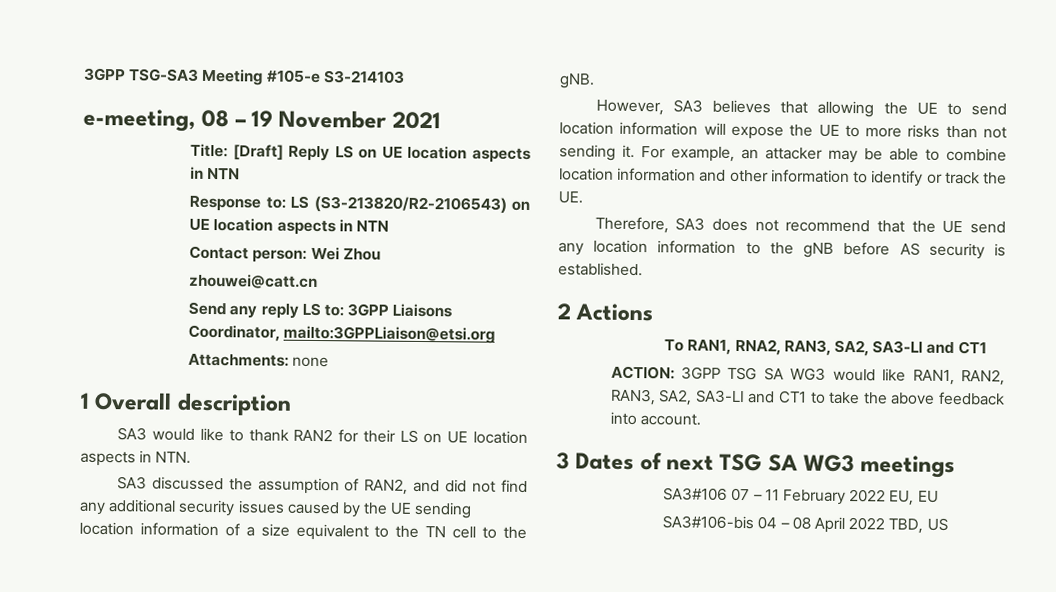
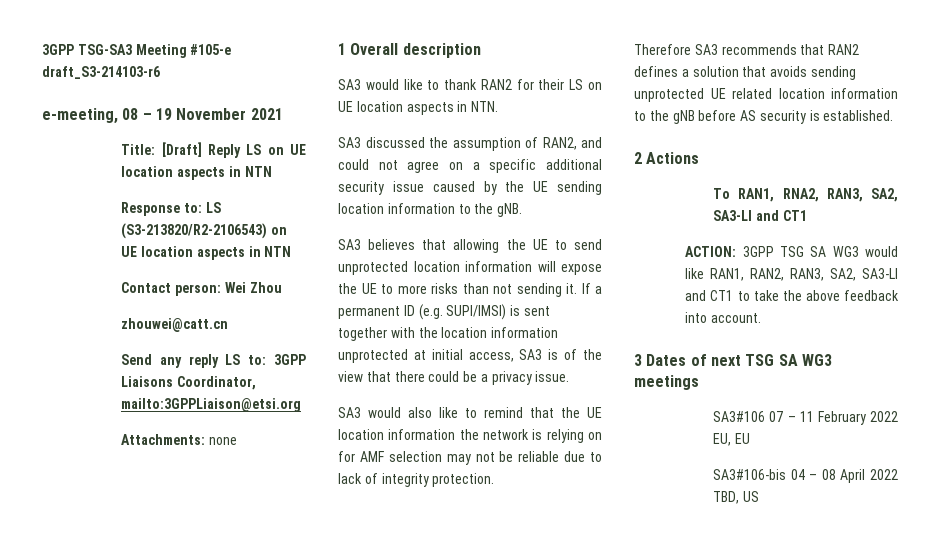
- 3GPP TSG-SA3 Meeting #105-e S3-214103
+ 3GPP TSG-SA3 Meeting #105-e draft_S3-214103-r6
- SA3 discussed the assumption of RAN2, and did not find any additional security issues caused by the UE sending location information of a size equivalent to the TN cell to the gNB.
+ SA3 discussed the assumption of RAN2, and could not agree on a specific additional security issue caused by the UE sending location information to the gNB.
- However, SA3 believes that allowing the UE to send location information will expose the UE to more risks than not sending it.
+ SA3 believes that allowing the UE to send unprotected location information will expose the UE to more risks than not sending it.
- For example, an attacker may be able to combine location information and other information to identify or track the UE.
- Therefore, SA3 does not recommend that the UE send any location information to the gNB before AS security is established.
+ If a permanent ID (e.g. SUPI/IMSI) is sent together with the location information unprotected at initial access, SA3 is of the view that there could be a privacy issue.
+ SA3 would also like to remind that the UE location information the network is relying on for AMF selection may not be reliable due to lack of integrity protection.
+ Therefore SA3 recommends that RAN2 defines a solution that avoids sending unprotected UE related location information to the gNB before AS security is established.

